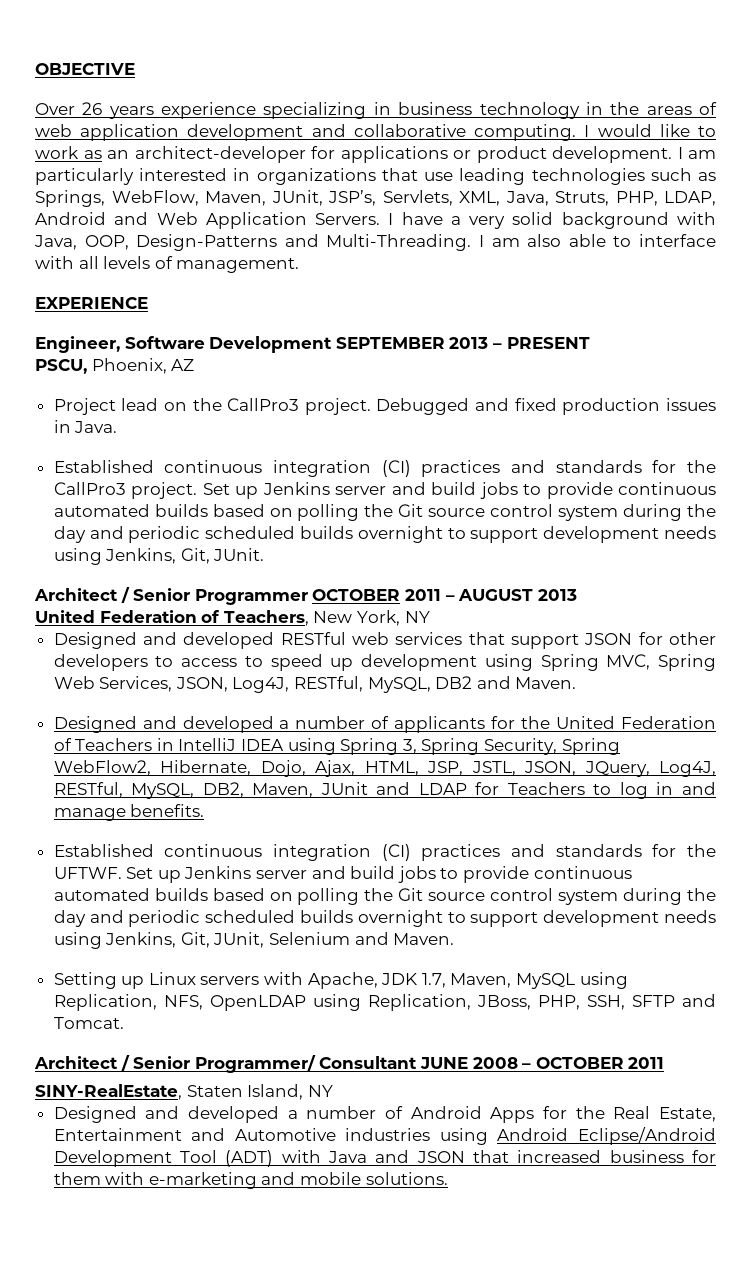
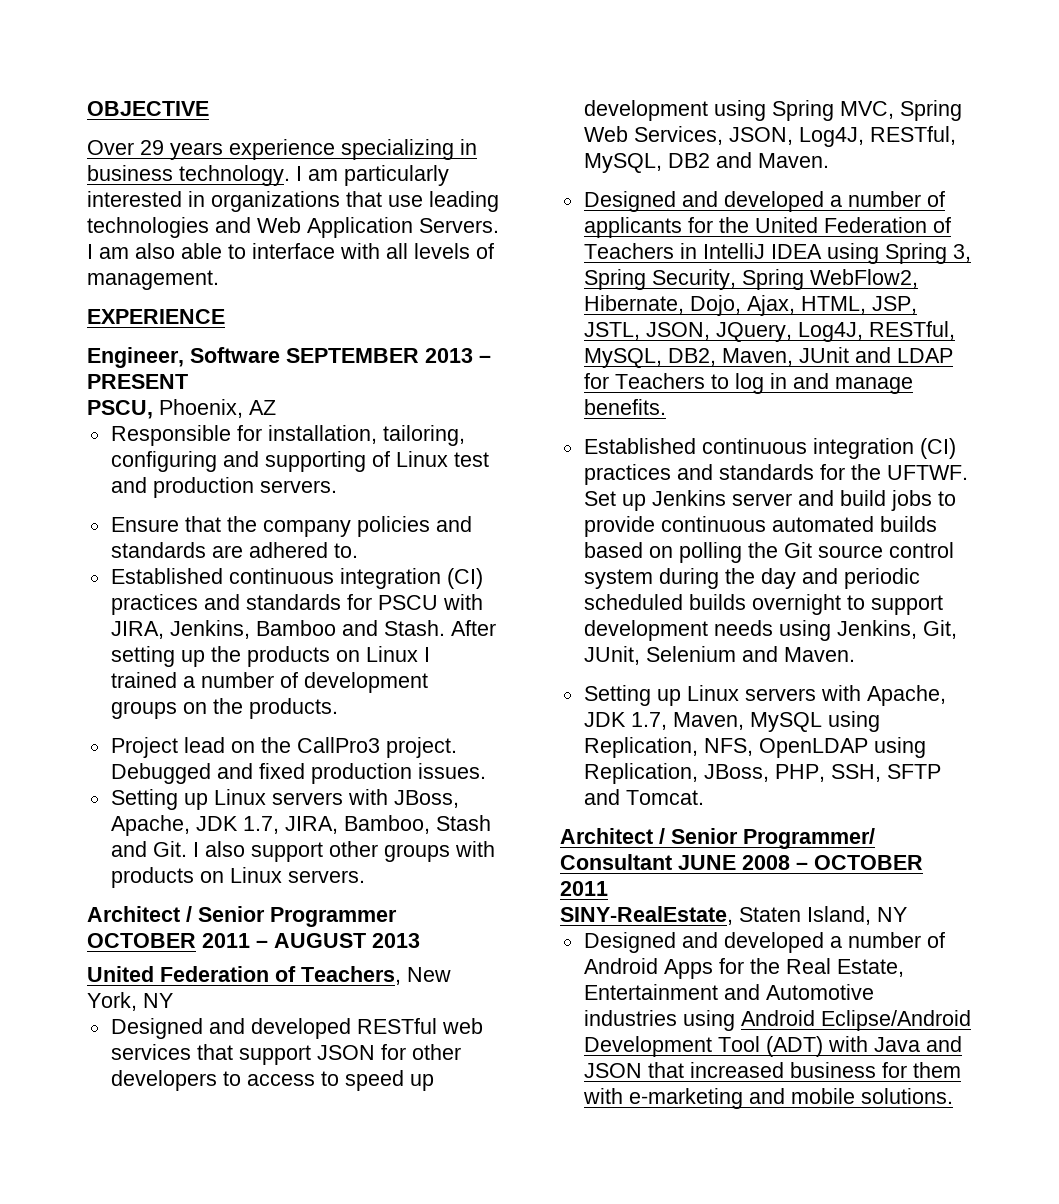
- Over 26 years experience specializing in business technology in the areas of web application development and collaborative computing. I would like to work as an architect-developer for applications or product development.
+ Over 29 years experience specializing in business technology.
- I am particularly interested in organizations that use leading technologies such as Springs, WebFlow, Maven, JUnit, JSP’s, Servlets, XML, Java, Struts, PHP, LDAP, Android and Web Application Servers.
+ I am particularly interested in organizations that use leading technologies and Web Application Servers.
- I have a very solid background with Java, OOP, Design-Patterns and Multi-Threading. I am also able to interface with all levels of management.
+ I am also able to interface with all levels of management.
- Engineer, Software Development SEPTEMBER 2013 – PRESENT
+ Engineer, Software SEPTEMBER 2013 – PRESENT
+ Responsible for installation, tailoring, configuring and supporting of Linux test and production servers.
+ Ensure that the company policies and standards are adhered to.
+ Established continuous integration (CI) practices and standards for PSCU with JIRA, Jenkins, Bamboo and Stash. After setting up the products on Linux I trained a number of development groups on the products.
- Debugged and fixed production issues in Java.
- Established continuous integration (CI) practices and standards for the CallPro3 project. Set up Jenkins server and build jobs to provide continuous automated builds based on polling the Git source control system during the day and periodic scheduled builds overnight to support development needs using Jenkins, Git, JUnit.
+ Debugged and fixed production issues.
+ Setting up Linux servers with JBoss, Apache, JDK 1.7, JIRA, Bamboo, Stash and Git. I also support other groups with products on Linux servers.

